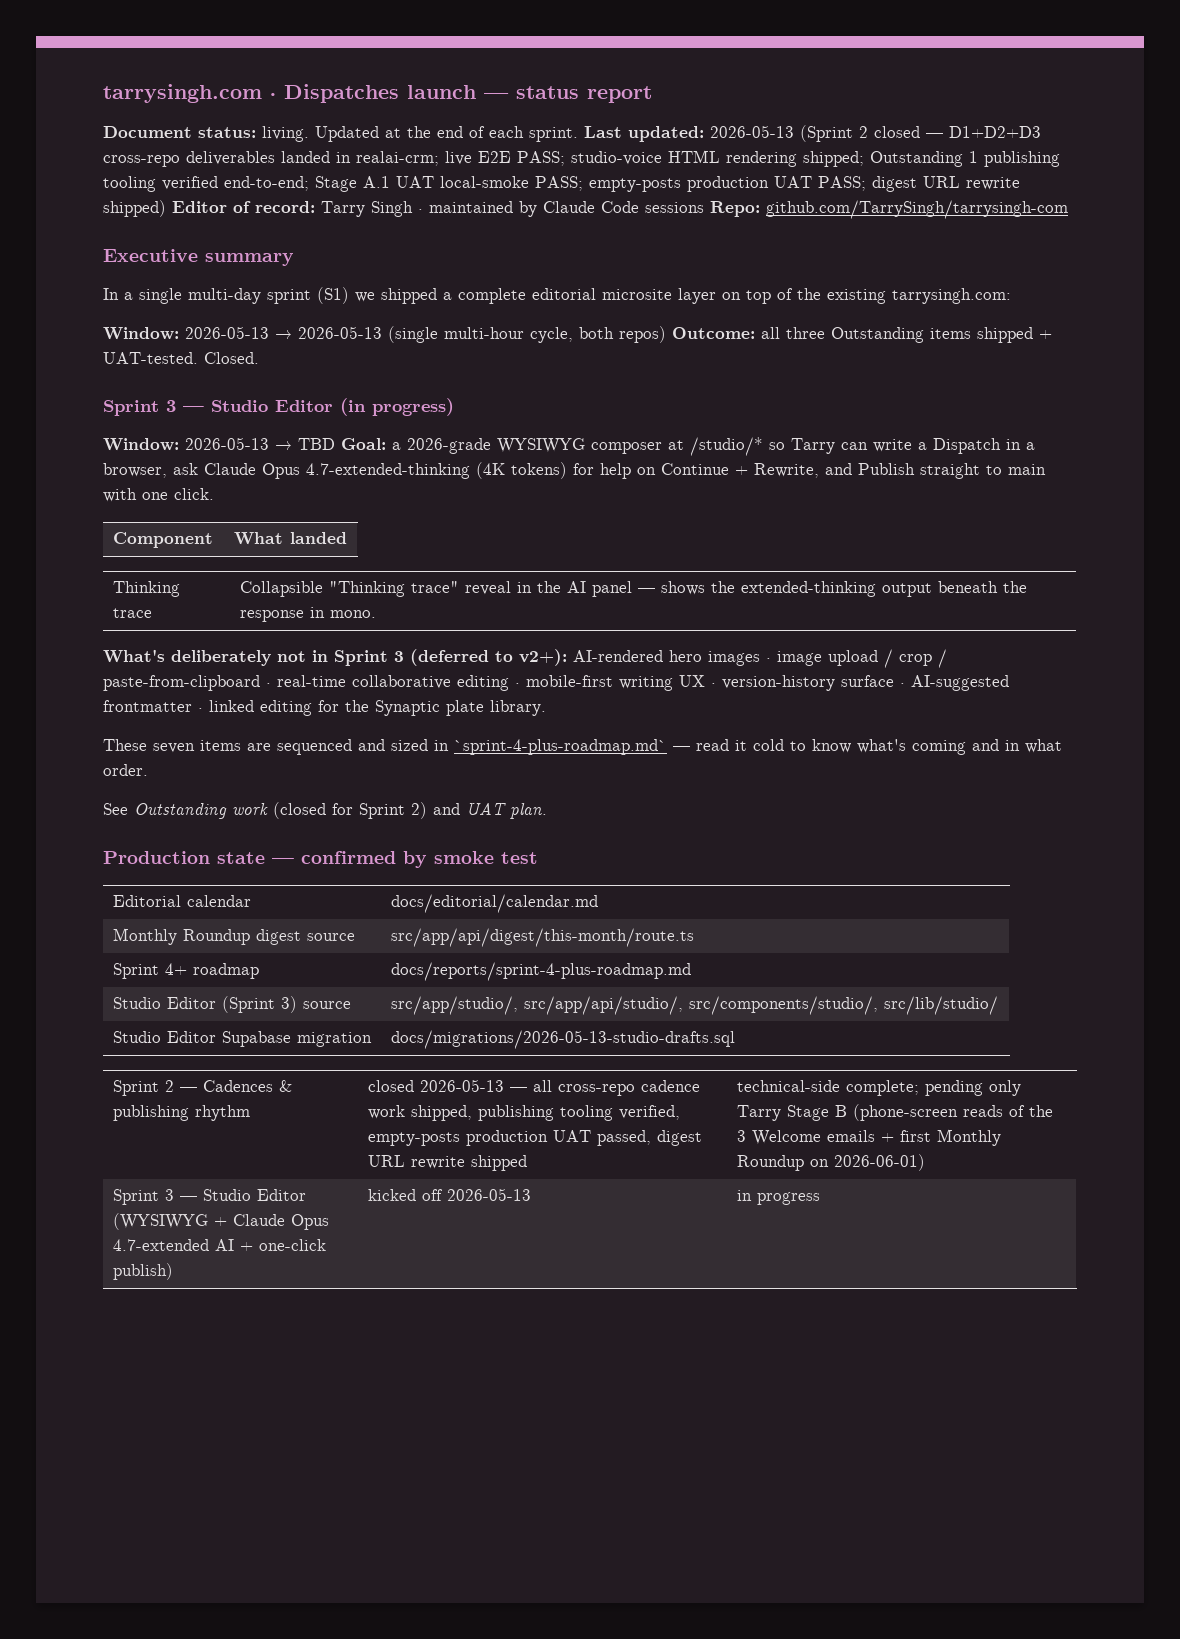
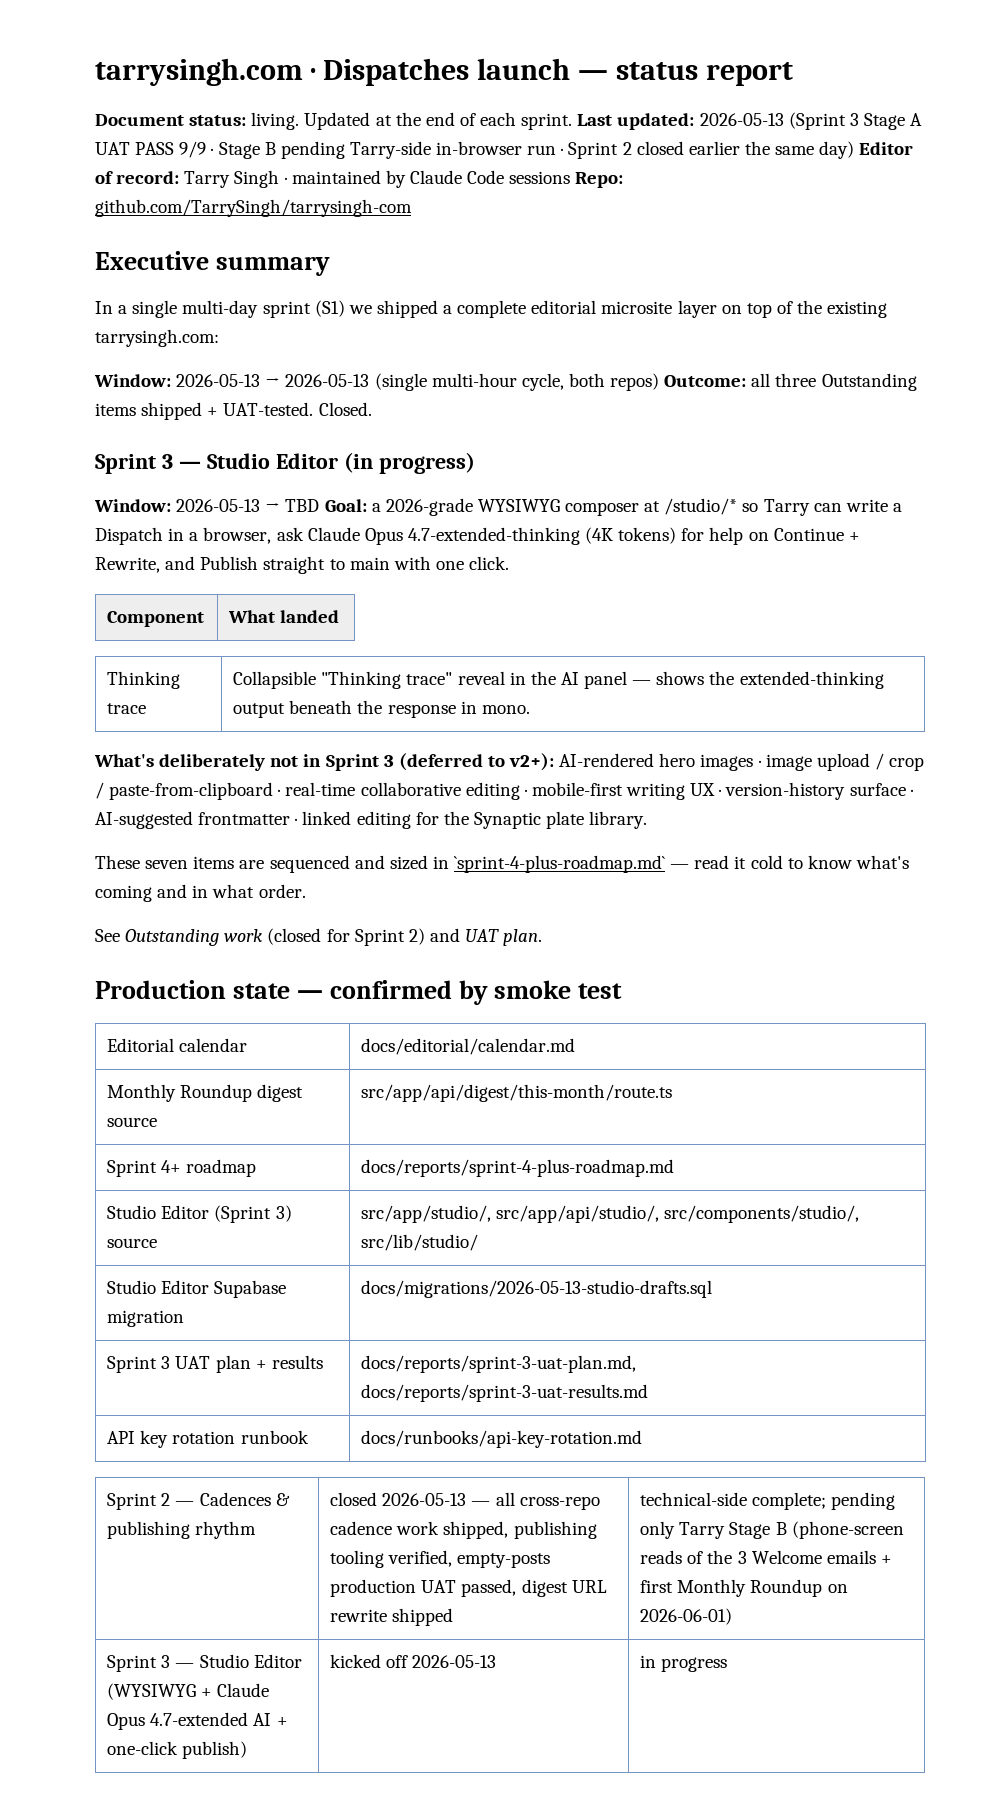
- Last updated: 2026-05-13 (Sprint 2 closed — D1+D2+D3 cross-repo deliverables landed in realai-crm; live E2E PASS; studio-voice HTML rendering shipped; Outstanding 1 publishing tooling verified end-to-end; Stage A.1 UAT local-smoke PASS; empty-posts production UAT PASS; digest URL rewrite shipped) Editor of record: Tarry Singh · maintained by Claude Code sessions Repo: github.com/TarrySingh/tarrysingh-com
+ Last updated: 2026-05-13 (Sprint 3 Stage A UAT PASS 9/9 · Stage B pending Tarry-side in-browser run · Sprint 2 closed earlier the same day) Editor of record: Tarry Singh · maintained by Claude Code sessions Repo: github.com/TarrySingh/tarrysingh-com
+ Sprint 3 UAT plan + results | docs/reports/sprint-3-uat-plan.md, docs/reports/sprint-3-uat-results.md
+ API key rotation runbook | docs/runbooks/api-key-rotation.md

